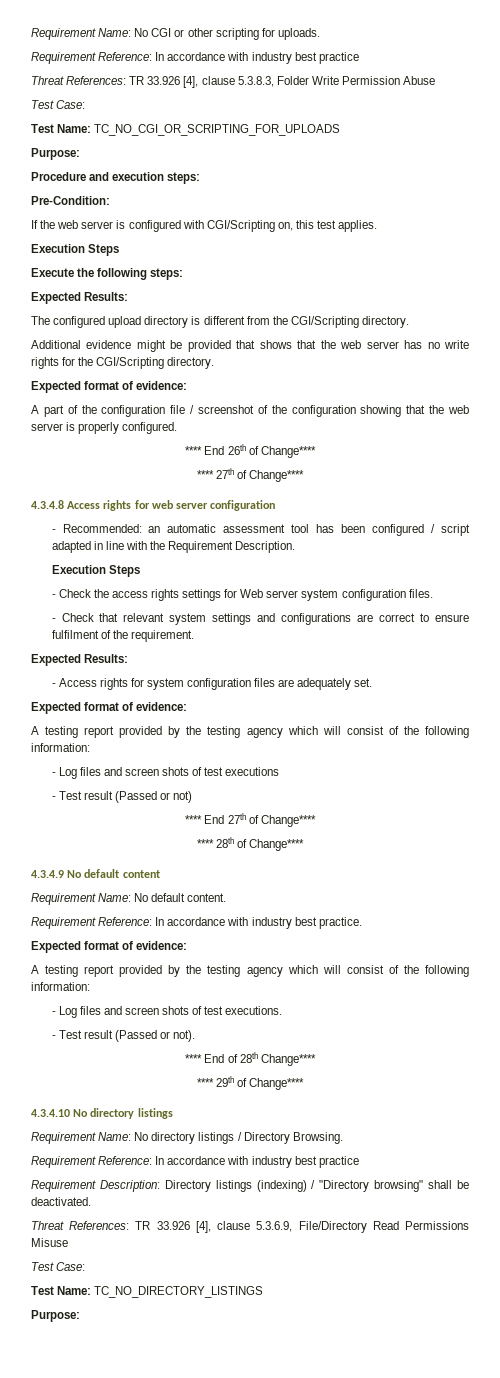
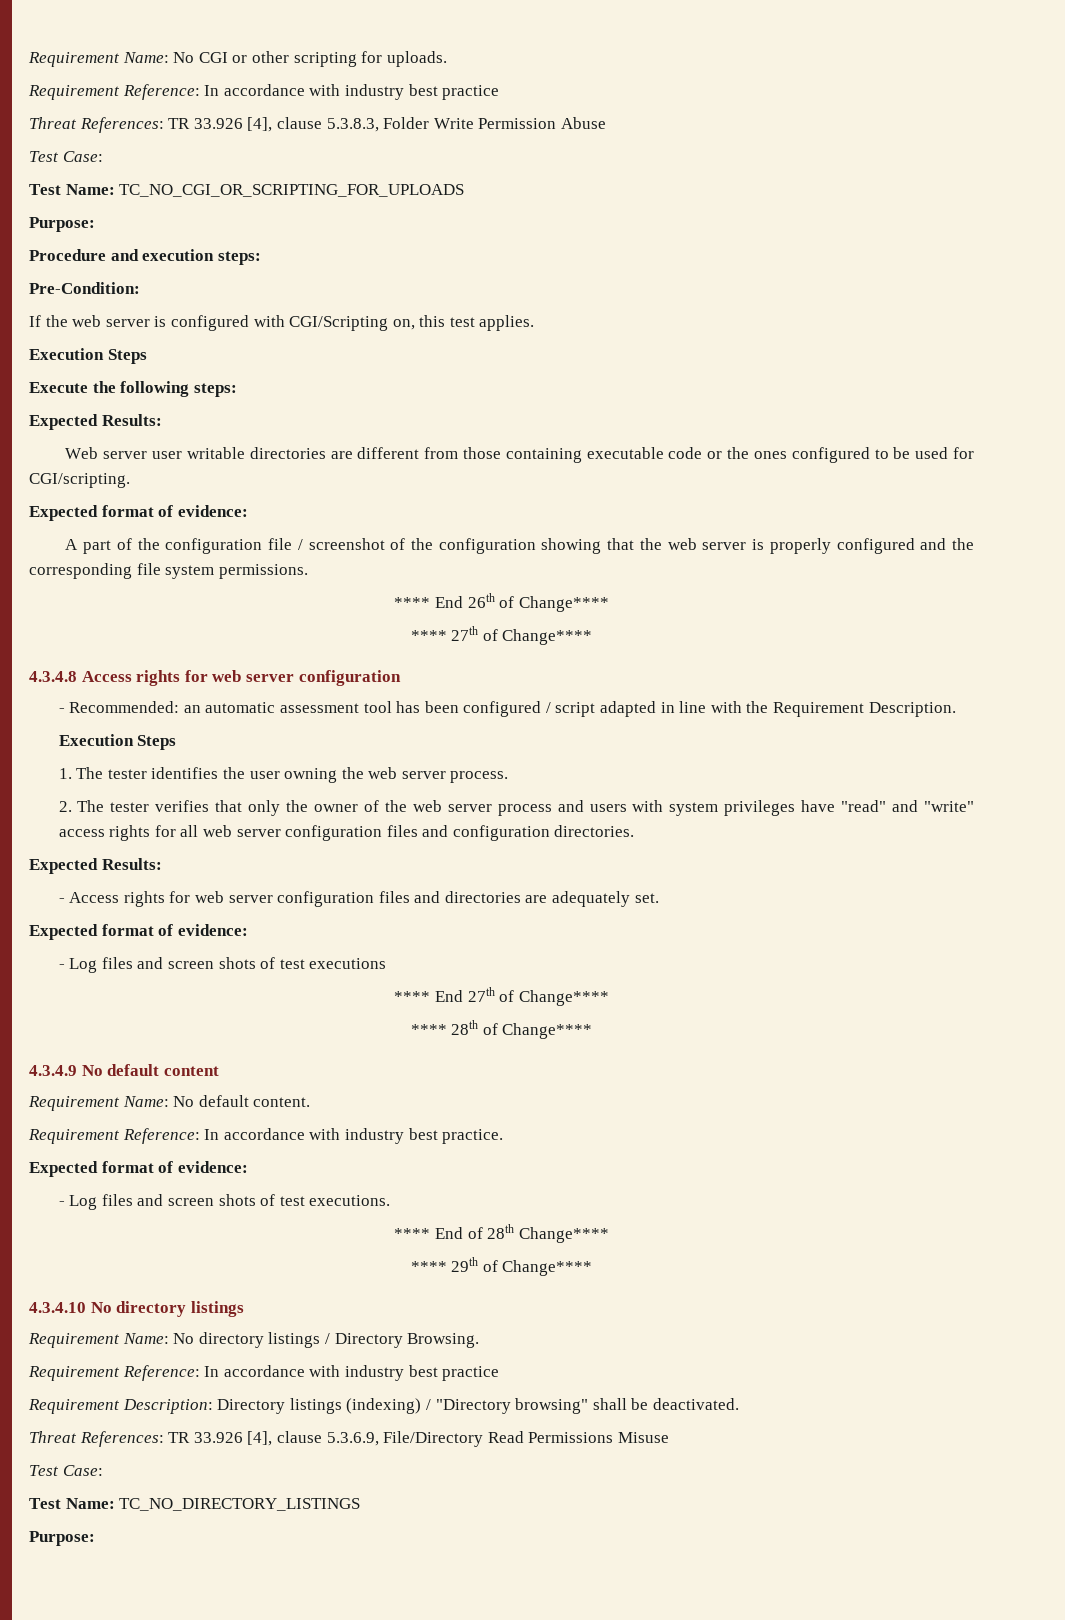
- The configured upload directory is different from the CGI/Scripting directory.
- Additional evidence might be provided that shows that the web server has no write rights for the CGI/Scripting directory.
+ Web server user writable directories are different from those containing executable code or the ones configured to be used for CGI/scripting.
- A part of the configuration file / screenshot of the configuration showing that the web server is properly configured.
+ A part of the configuration file / screenshot of the configuration showing that the web server is properly configured and the corresponding file system permissions.
- - Check the access rights settings for Web server system configuration files.
- - Check that relevant system settings and configurations are correct to ensure fulfilment of the requirement.
+ 1. The tester identifies the user owning the web server process.
+ 2. The tester verifies that only the owner of the web server process and users with system privileges have "read" and "write" access rights for all web server configuration files and configuration directories.
- - Access rights for system configuration files are adequately set.
+ - Access rights for web server configuration files and directories are adequately set.
  Expected format of evidence:
- A testing report provided by the testing agency which will consist of the following information:
- - Test result (Passed or not)
  Requirement Reference: In accordance with industry best practice.
  Expected format of evidence:
- A testing report provided by the testing agency which will consist of the following information:
- - Test result (Passed or not).

